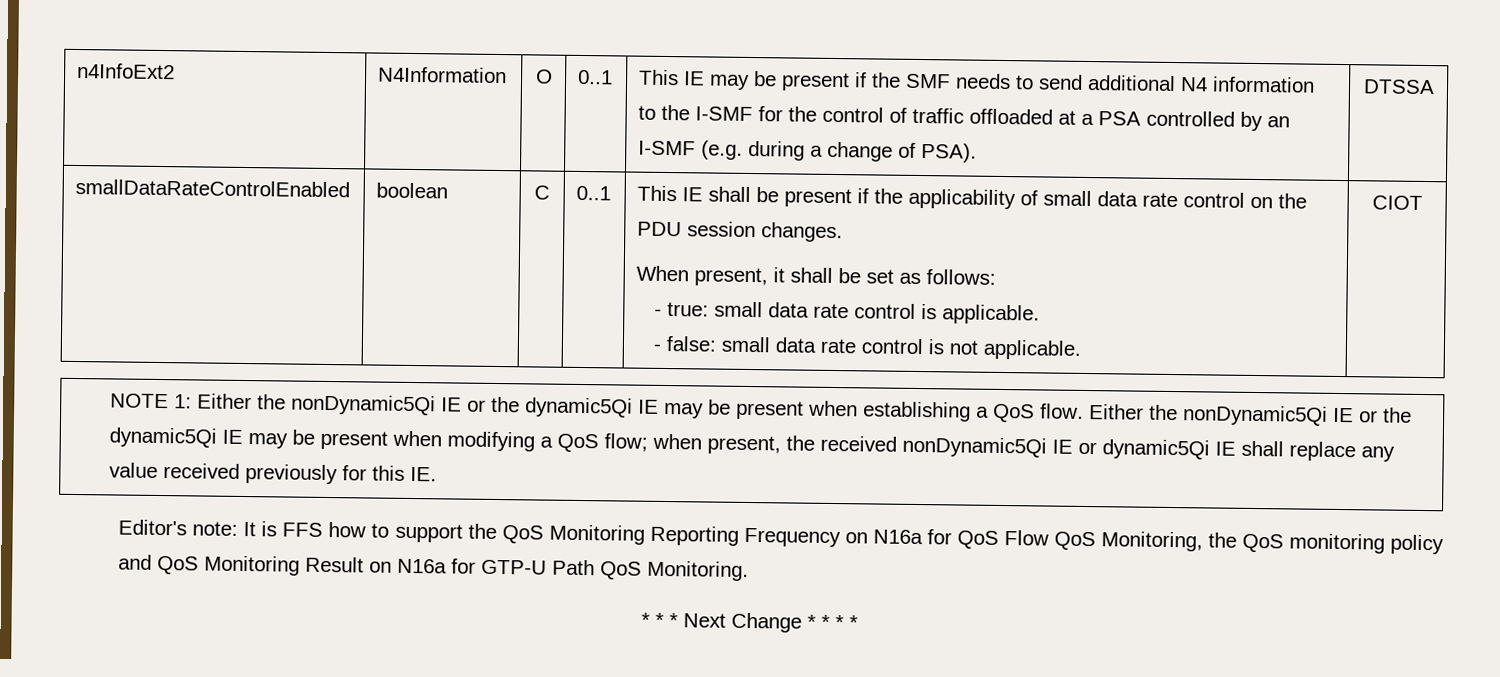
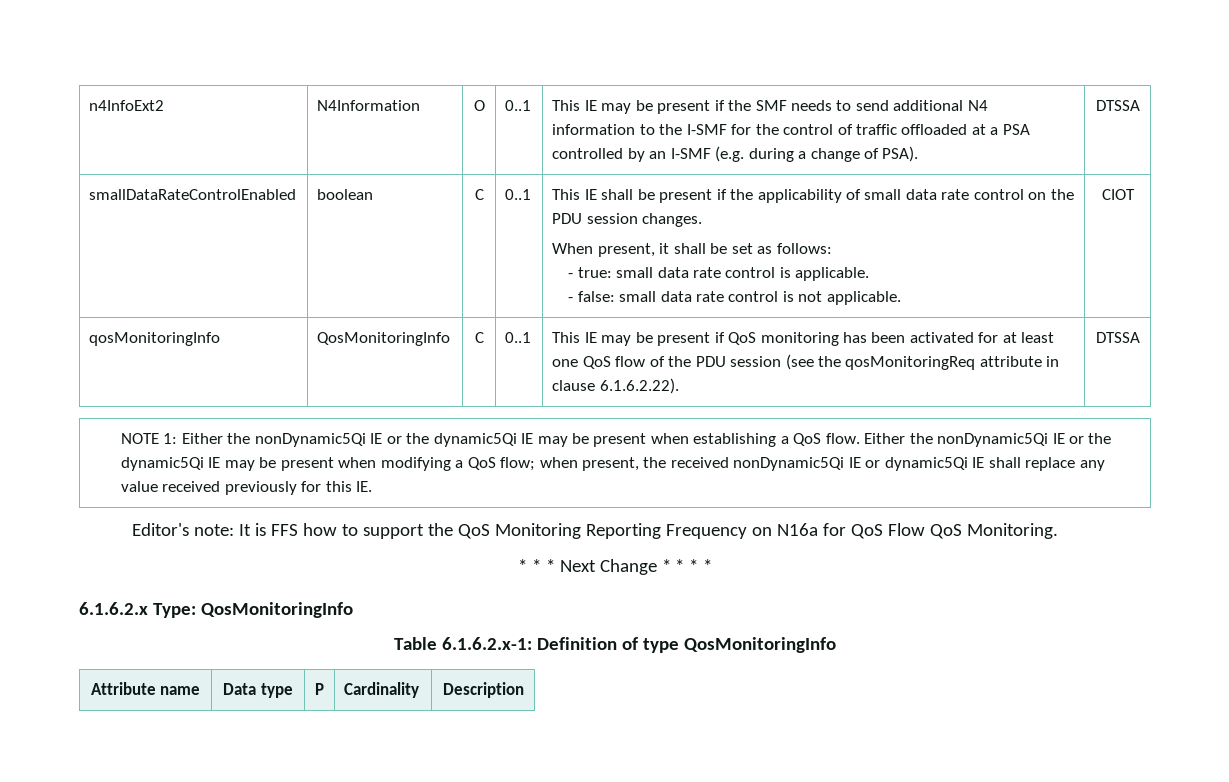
+ qosMonitoringInfo | QosMonitoringInfo | C | 0..1 | This IE may be present if QoS monitoring has been activated for at least one QoS flow of the PDU session (see the qosMonitoringReq attribute in clause 6.1.6.2.22). | DTSSA
- Editor's note: It is FFS how to support the QoS Monitoring Reporting Frequency on N16a for QoS Flow QoS Monitoring, the QoS monitoring policy and QoS Monitoring Result on N16a for GTP-U Path QoS Monitoring.
+ Editor's note: It is FFS how to support the QoS Monitoring Reporting Frequency on N16a for QoS Flow QoS Monitoring.
+ 6.1.6.2.x Type: QosMonitoringInfo
+ Table 6.1.6.2.x-1: Definition of type QosMonitoringInfo
+ Attribute name | Data type | P | Cardinality | Description

